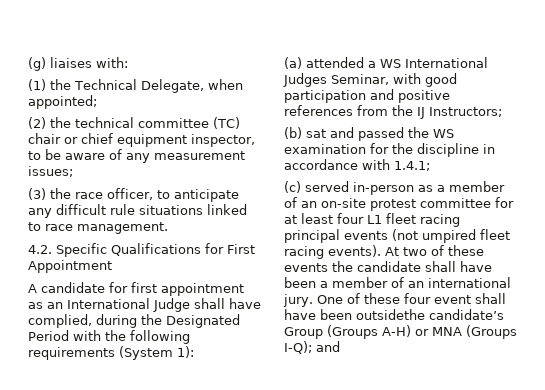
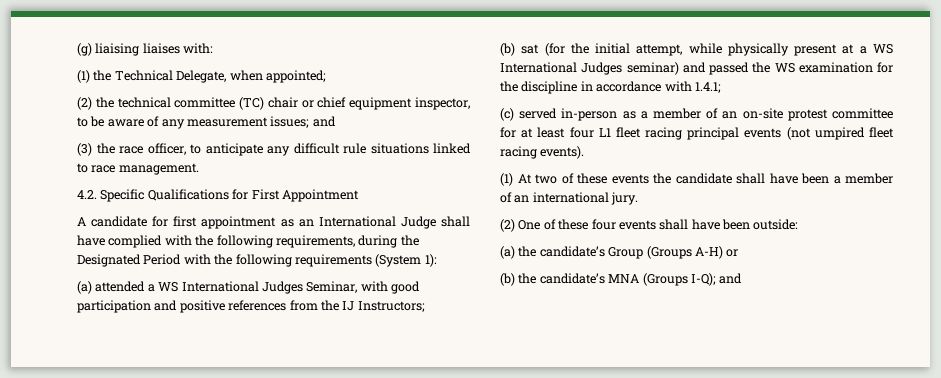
- (g) liaises with:
+ (g) liaising liaises with:
- (2) the technical committee (TC) chair or chief equipment inspector, to be aware of any measurement issues;
+ (2) the technical committee (TC) chair or chief equipment inspector, to be aware of any measurement issues; and
- A candidate for first appointment as an International Judge shall have complied, during the Designated Period with the following requirements (System 1):
+ A candidate for first appointment as an International Judge shall have complied with the following requirements, during the Designated Period with the following requirements (System 1):
- (b) sat and passed the WS examination for the discipline in accordance with 1.4.1;
+ (b) sat (for the initial attempt, while physically present at a WS International Judges seminar) and passed the WS examination for the discipline in accordance with 1.4.1;
- (c) served in-person as a member of an on-site protest committee for at least four L1 fleet racing principal events (not umpired fleet racing events). At two of these events the candidate shall have been a member of an international jury. One of these four event shall have been outsidethe candidate’s Group (Groups A-H) or MNA (Groups I-Q); and
+ (c) served in-person as a member of an on-site protest committee for at least four L1 fleet racing principal events (not umpired fleet racing events).
+ (1) At two of these events the candidate shall have been a member of an international jury.
+ (2) One of these four events shall have been outside:
+ (a) the candidate’s Group (Groups A-H) or
+ (b) the candidate’s MNA (Groups I-Q); and

